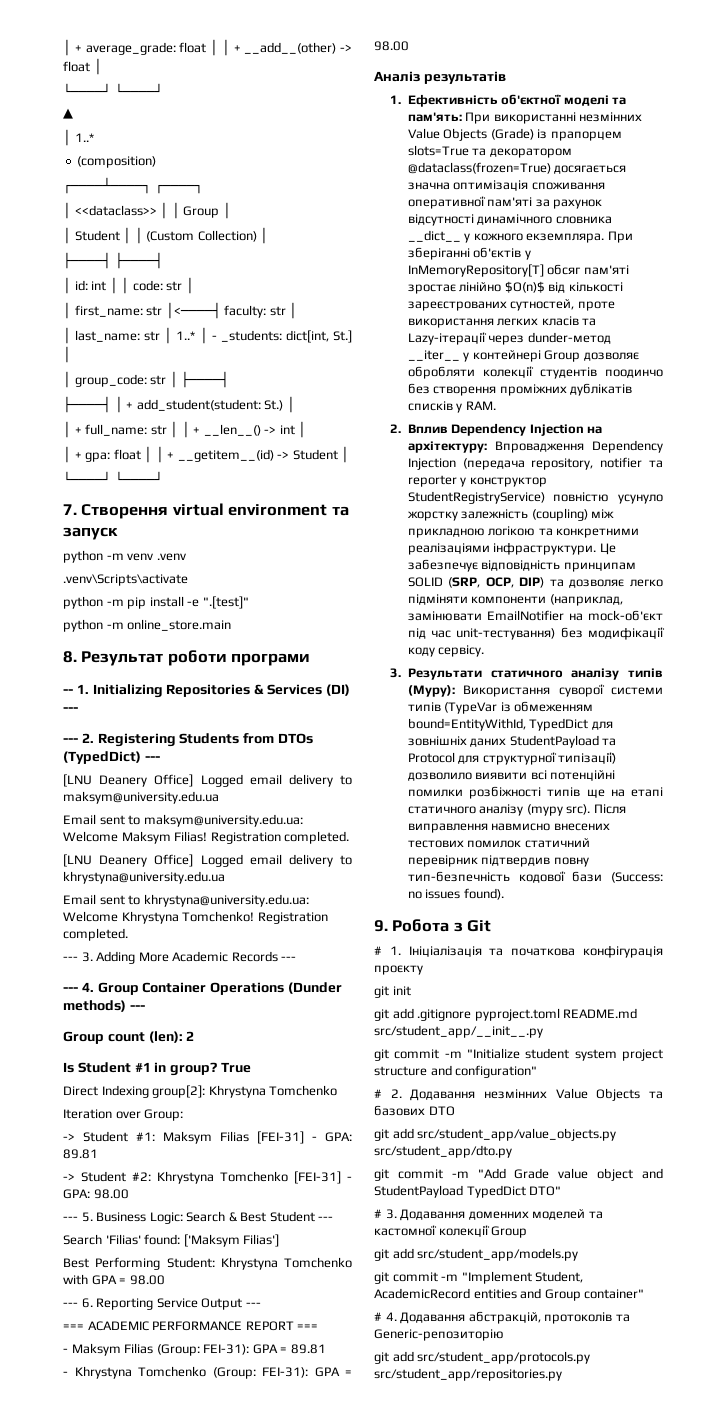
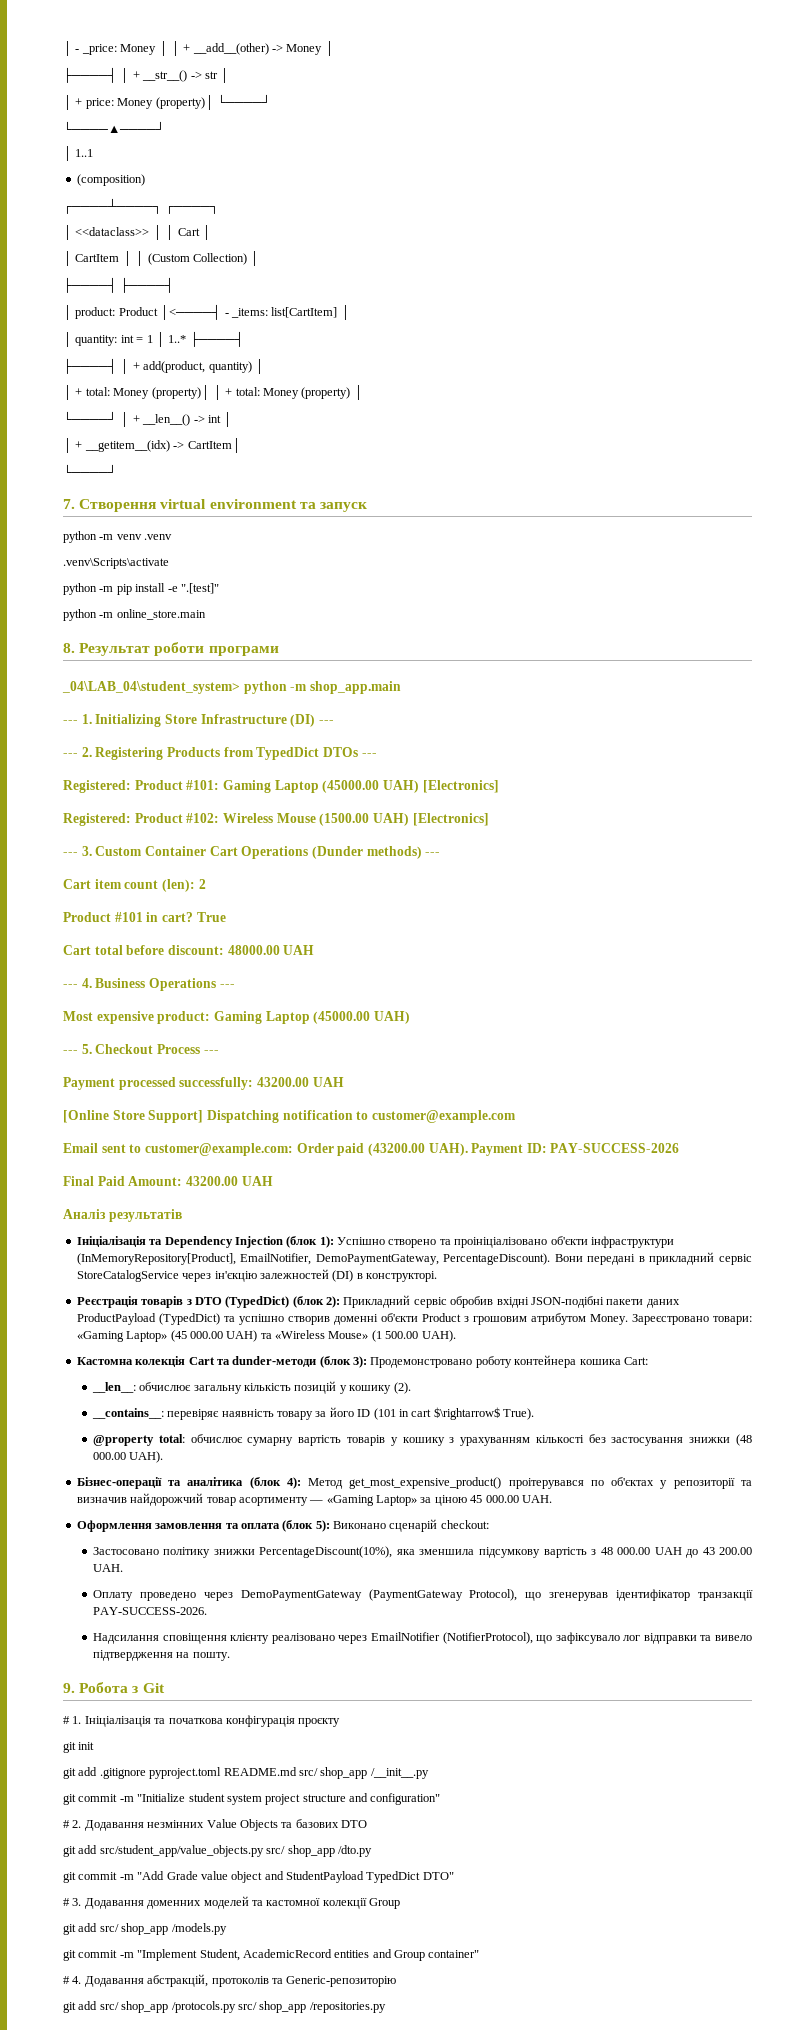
- │ + average_grade: float │ │ + __add__(other) -> float │
- └────┘ └────┘
- ▲
- │ 1..*
+ │ - _price: Money │ │ + __add__(other) -> Money │
+ ├────┤ │ + __str__() -> str │
+ │ + price: Money (property)│ └────┘
+ └────▲────┘
+ │ 1..1
- │ <<dataclass>> │ │ Group │
- │ Student │ │ (Custom Collection) │
+ │ <<dataclass>> │ │ Cart │
+ │ CartItem │ │ (Custom Collection) │
- │ id: int │ │ code: str │
- │ first_name: str │<────┤ faculty: str │
- │ last_name: str │ 1..* │ - _students: dict[int, St.] │
- │ group_code: str │ ├────┤
+ │ product: Product │<────┤ - _items: list[CartItem] │
+ │ quantity: int = 1 │ 1..* ├────┤
- ├────┤ │ + add_student(student: St.) │
- │ + full_name: str │ │ + __len__() -> int │
+ ├────┤ │ + add(product, quantity) │
+ │ + total: Money (property)│ │ + total: Money (property) │
+ └────┘ │ + __len__() -> int │
- │ + gpa: float │ │ + __getitem__(id) -> Student │
- └────┘ └────┘
+ │ + __getitem__(idx) -> CartItem│
+ └────┘
- -- 1. Initializing Repositories & Services (DI) ---
+ _04\LAB_04\student_system> python -m shop_app.main
+ --- 1. Initializing Store Infrastructure (DI) ---
- --- 2. Registering Students from DTOs (TypedDict) ---
- [LNU Deanery Office] Logged email delivery to maksym@university.edu.ua
- Email sent to maksym@university.edu.ua: Welcome Maksym Filias! Registration completed.
- [LNU Deanery Office] Logged email delivery to khrystyna@university.edu.ua
- Email sent to khrystyna@university.edu.ua: Welcome Khrystyna Tomchenko! Registration completed.
- --- 3. Adding More Academic Records ---
- --- 4. Group Container Operations (Dunder methods) ---
+ --- 2. Registering Products from TypedDict DTOs ---
+ Registered: Product #101: Gaming Laptop (45000.00 UAH) [Electronics]
+ Registered: Product #102: Wireless Mouse (1500.00 UAH) [Electronics]
+ --- 3. Custom Container Cart Operations (Dunder methods) ---
- Group count (len): 2
+ Cart item count (len): 2
- Is Student #1 in group? True
- Direct Indexing group[2]: Khrystyna Tomchenko
- Iteration over Group:
- -> Student #1: Maksym Filias [FEI-31] - GPA: 89.81
- -> Student #2: Khrystyna Tomchenko [FEI-31] - GPA: 98.00
- --- 5. Business Logic: Search & Best Student ---
- Search 'Filias' found: ['Maksym Filias']
- Best Performing Student: Khrystyna Tomchenko with GPA = 98.00
- --- 6. Reporting Service Output ---
- === ACADEMIC PERFORMANCE REPORT ===
- - Maksym Filias (Group: FEI-31): GPA = 89.81
- - Khrystyna Tomchenko (Group: FEI-31): GPA = 98.00
+ Product #101 in cart? True
+ Cart total before discount: 48000.00 UAH
+ --- 4. Business Operations ---
+ Most expensive product: Gaming Laptop (45000.00 UAH)
+ --- 5. Checkout Process ---
+ Payment processed successfully: 43200.00 UAH
+ [Online Store Support] Dispatching notification to customer@example.com
+ Email sent to customer@example.com: Order paid (43200.00 UAH). Payment ID: PAY-SUCCESS-2026
+ Final Paid Amount: 43200.00 UAH
  Аналіз результатів
- 1. Ефективність об'єктної моделі та пам'ять: При використанні незмінних Value Objects (Grade) із прапорцем slots=True та декоратором @dataclass(frozen=True) досягається значна оптимізація споживання оперативної пам'яті за рахунок відсутності динамічного словника __dict__ у кожного екземпляра. При зберіганні об'єктів у InMemoryRepository[T] обсяг пам'яті зростає лінійно $O(n)$ від кількості зареєстрованих сутностей, проте використання легких класів та Lazy-ітерації через dunder-метод __iter__ у контейнері Group дозволяє обробляти колекції студентів поодинчо без створення проміжних дублікатів списків у RAM.
- 2. Вплив Dependency Injection на архітектуру: Впровадження Dependency Injection (передача repository, notifier та reporter у конструктор StudentRegistryService) повністю усунуло жорстку залежність (coupling) між прикладною логікою та конкретними реалізаціями інфраструктури. Це забезпечує відповідність принципам SOLID (SRP, OCP, DIP) та дозволяє легко підміняти компоненти (наприклад, замінювати EmailNotifier на mock-об'єкт під час unit-тестування) без модифікації коду сервісу.
- 3. Результати статичного аналізу типів (Mypy): Використання суворої системи типів (TypeVar із обмеженням bound=EntityWithId, TypedDict для зовнішніх даних StudentPayload та Protocol для структурної типізації) дозволило виявити всі потенційні помилки розбіжності типів ще на етапі статичного аналізу (mypy src). Після виправлення навмисно внесених тестових помилок статичний перевірник підтвердив повну тип-безпечність кодової бази (Success: no issues found).
+ Ініціалізація та Dependency Injection (блок 1): Успішно створено та проініціалізовано об'єкти інфраструктури (InMemoryRepository[Product], EmailNotifier, DemoPaymentGateway, PercentageDiscount). Вони передані в прикладний сервіс StoreCatalogService через ін'єкцію залежностей (DI) в конструкторі.
+ Реєстрація товарів з DTO (TypedDict) (блок 2): Прикладний сервіс обробив вхідні JSON-подібні пакети даних ProductPayload (TypedDict) та успішно створив доменні об'єкти Product з грошовим атрибутом Money. Зареєстровано товари: «Gaming Laptop» (45 000.00 UAH) та «Wireless Mouse» (1 500.00 UAH).
+ Кастомна колекція Cart та dunder-методи (блок 3): Продемонстровано роботу контейнера кошика Cart:
+ __len__: обчислює загальну кількість позицій у кошику (2).
+ __contains__: перевіряє наявність товару за його ID (101 in cart $\rightarrow$ True).
+ @property total: обчислює сумарну вартість товарів у кошику з урахуванням кількості без застосування знижки (48 000.00 UAH).
+ Бізнес-операції та аналітика (блок 4): Метод get_most_expensive_product() проітерувався по об'єктах у репозиторії та визначив найдорожчий товар асортименту — «Gaming Laptop» за ціною 45 000.00 UAH.
+ Оформлення замовлення та оплата (блок 5): Виконано сценарій checkout:
+ Застосовано політику знижки PercentageDiscount(10%), яка зменшила підсумкову вартість з 48 000.00 UAH до 43 200.00 UAH.
+ Оплату проведено через DemoPaymentGateway (PaymentGateway Protocol), що згенерував ідентифікатор транзакції PAY-SUCCESS-2026.
+ Надсилання сповіщення клієнту реалізовано через EmailNotifier (NotifierProtocol), що зафіксувало лог відправки та вивело підтвердження на пошту.
- git add .gitignore pyproject.toml README.md src/student_app/__init__.py
+ git add .gitignore pyproject.toml README.md src/ shop_app /__init__.py
- git add src/student_app/value_objects.py src/student_app/dto.py
+ git add src/student_app/value_objects.py src/ shop_app /dto.py
- git add src/student_app/models.py
+ git add src/ shop_app /models.py
- git add src/student_app/protocols.py src/student_app/repositories.py
+ git add src/ shop_app /protocols.py src/ shop_app /repositories.py

